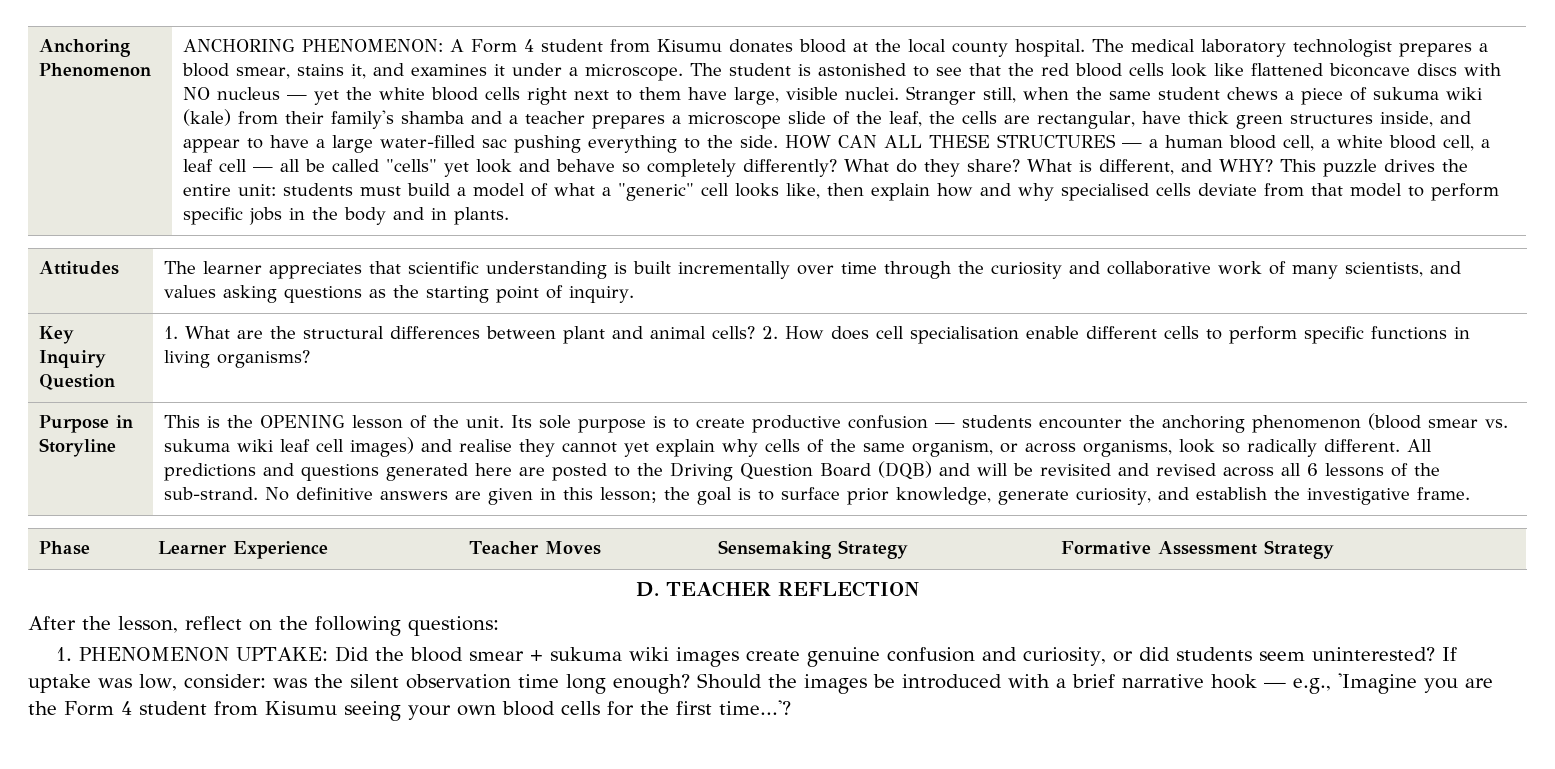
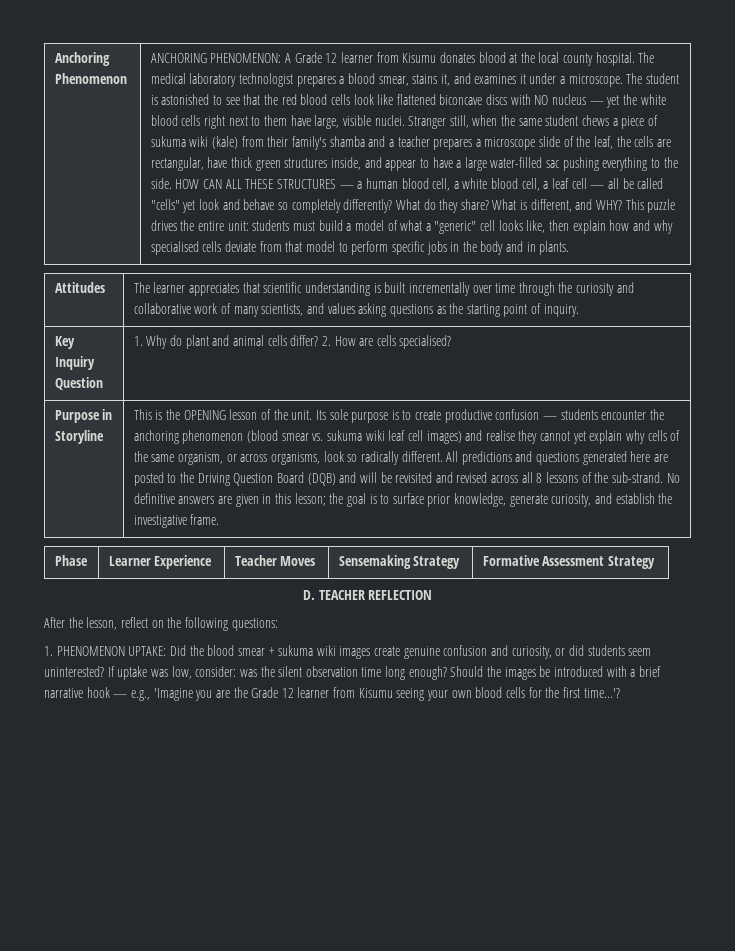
- ANCHORING PHENOMENON: A Form 4 student from Kisumu donates blood at the local county hospital.
+ ANCHORING PHENOMENON: A Grade 12 learner from Kisumu donates blood at the local county hospital.
- Key Inquiry Question | 1. What are the structural differences between plant and animal cells? 2. How does cell specialisation enable different cells to perform specific functions in living organisms?
+ Key Inquiry Question | 1. Why do plant and animal cells differ? 2. How are cells specialised?
- All predictions and questions generated here are posted to the Driving Question Board (DQB) and will be revisited and revised across all 6 lessons of the sub-strand.
+ All predictions and questions generated here are posted to the Driving Question Board (DQB) and will be revisited and revised across all 8 lessons of the sub-strand.
- Should the images be introduced with a brief narrative hook — e.g., 'Imagine you are the Form 4 student from Kisumu seeing your own blood cells for the first time...'?
+ Should the images be introduced with a brief narrative hook — e.g., 'Imagine you are the Grade 12 learner from Kisumu seeing your own blood cells for the first time...'?

